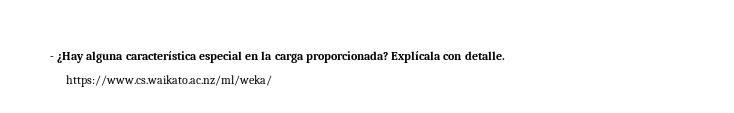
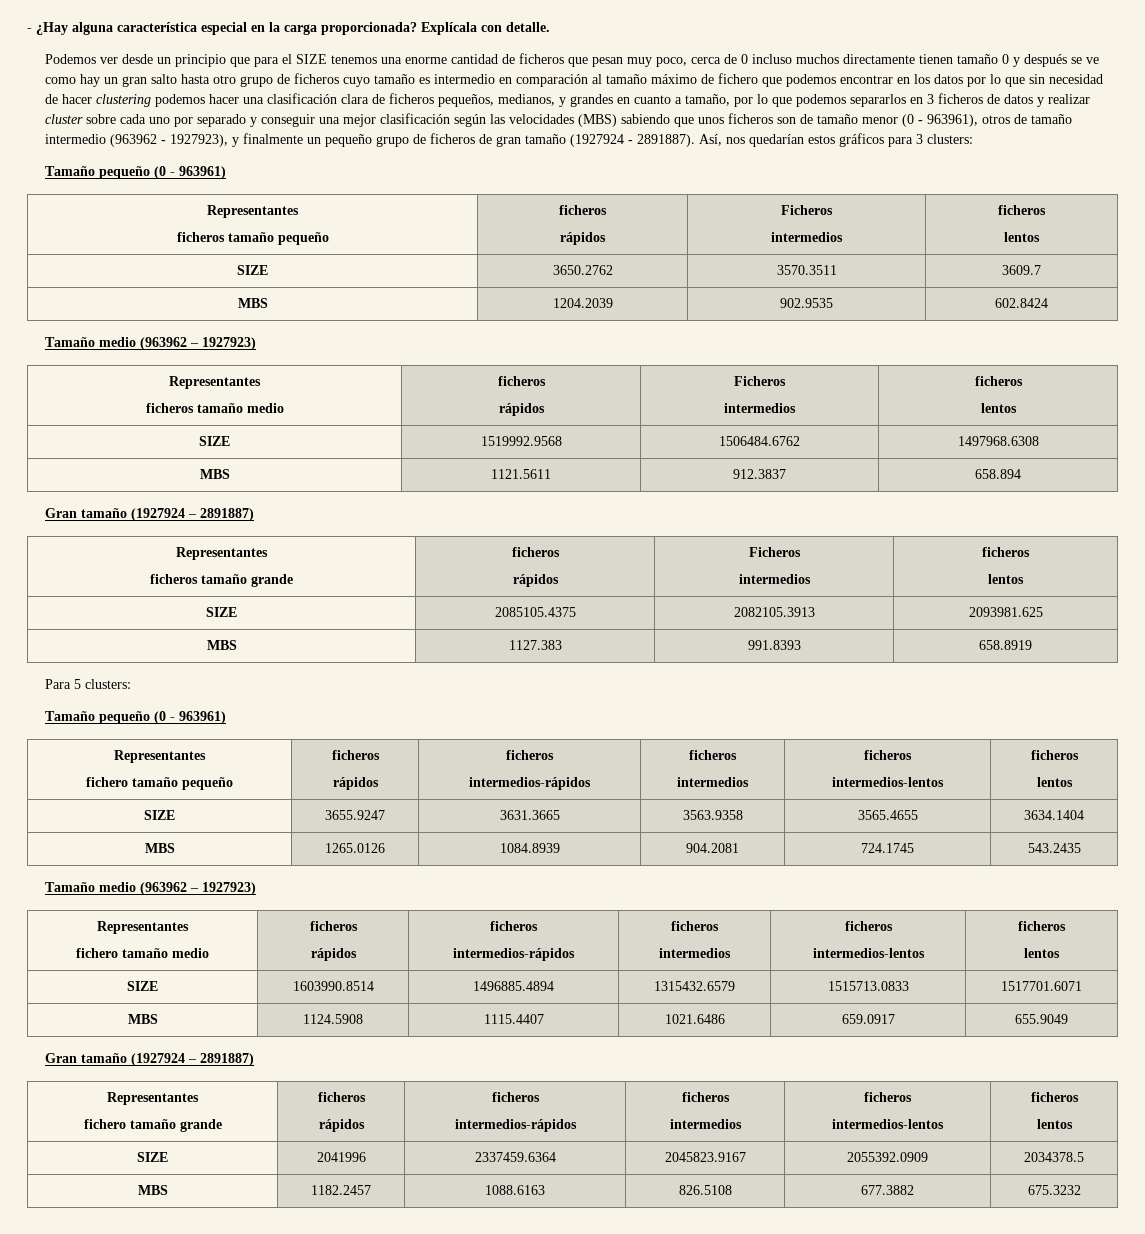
- https://www.cs.waikato.ac.nz/ml/weka/
+ Podemos ver desde un principio que para el SIZE tenemos una enorme cantidad de ficheros que pesan muy poco, cerca de 0 incluso muchos directamente tienen tamaño 0 y después se ve como hay un gran salto hasta otro grupo de ficheros cuyo tamaño es intermedio en comparación al tamaño máximo de fichero que podemos encontrar en los datos por lo que sin necesidad de hacer clustering podemos hacer una clasificación clara de ficheros pequeños, medianos, y grandes en cuanto a tamaño, por lo que podemos separarlos en 3 ficheros de datos y realizar cluster sobre cada uno por separado y conseguir una mejor clasificación según las velocidades (MBS) sabiendo que unos ficheros son de tamaño menor (0 - 963961), otros de tamaño intermedio (963962 - 1927923), y finalmente un pequeño grupo de ficheros de gran tamaño (1927924 - 2891887). Así, nos quedarían estos gráficos para 3 clusters:
+ Tamaño pequeño (0 - 963961)
+ Representantes
+ ficheros tamaño pequeño | ficheros
+ rápidos | Ficheros
+ intermedios | ficheros
+ lentos
+ SIZE | 3650.2762 | 3570.3511 | 3609.7
+ MBS | 1204.2039 | 902.9535 | 602.8424
+ Tamaño medio (963962 – 1927923)
+ Representantes
+ ficheros tamaño medio | ficheros
+ rápidos | Ficheros
+ intermedios | ficheros
+ lentos
+ SIZE | 1519992.9568 | 1506484.6762 | 1497968.6308
+ MBS | 1121.5611 | 912.3837 | 658.894
+ Gran tamaño (1927924 – 2891887)
+ Representantes
+ ficheros tamaño grande | ficheros
+ rápidos | Ficheros
+ intermedios | ficheros
+ lentos
+ SIZE | 2085105.4375 | 2082105.3913 | 2093981.625
+ MBS | 1127.383 | 991.8393 | 658.8919
+ Para 5 clusters:
+ Tamaño pequeño (0 - 963961)
+ Representantes
+ fichero tamaño pequeño | ficheros
+ rápidos | ficheros
+ intermedios-rápidos | ficheros
+ intermedios | ficheros
+ intermedios-lentos | ficheros
+ lentos
+ SIZE | 3655.9247 | 3631.3665 | 3563.9358 | 3565.4655 | 3634.1404
+ MBS | 1265.0126 | 1084.8939 | 904.2081 | 724.1745 | 543.2435
+ Tamaño medio (963962 – 1927923)
+ Representantes
+ fichero tamaño medio | ficheros
+ rápidos | ficheros
+ intermedios-rápidos | ficheros
+ intermedios | ficheros
+ intermedios-lentos | ficheros
+ lentos
+ SIZE | 1603990.8514 | 1496885.4894 | 1315432.6579 | 1515713.0833 | 1517701.6071
+ MBS | 1124.5908 | 1115.4407 | 1021.6486 | 659.0917 | 655.9049
+ Gran tamaño (1927924 – 2891887)
+ Representantes
+ fichero tamaño grande | ficheros
+ rápidos | ficheros
+ intermedios-rápidos | ficheros
+ intermedios | ficheros
+ intermedios-lentos | ficheros
+ lentos
+ SIZE | 2041996 | 2337459.6364 | 2045823.9167 | 2055392.0909 | 2034378.5
+ MBS | 1182.2457 | 1088.6163 | 826.5108 | 677.3882 | 675.3232

